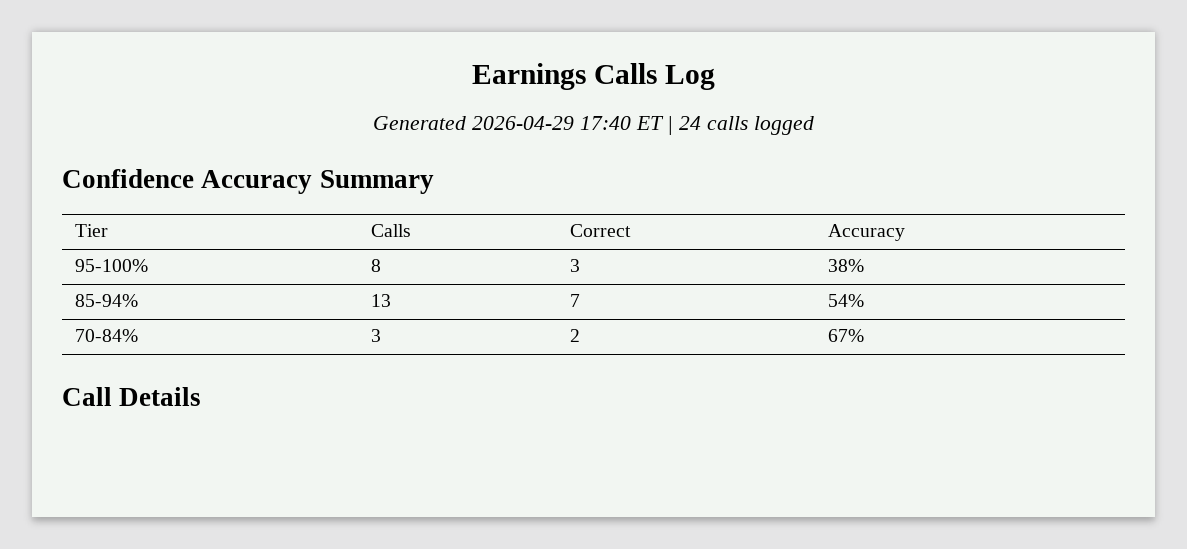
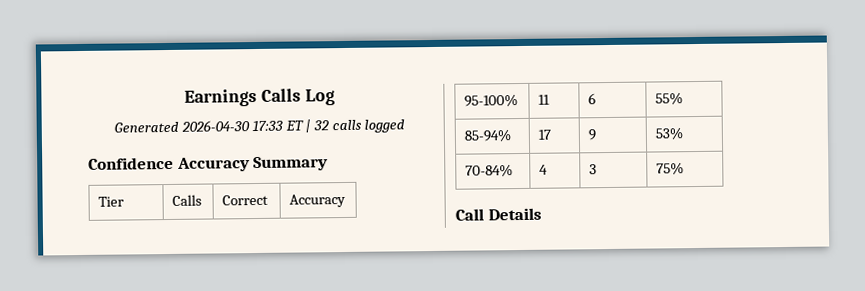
- Generated 2026-04-29 17:40 ET | 24 calls logged
+ Generated 2026-04-30 17:33 ET | 32 calls logged
- 95-100% | 8 | 3 | 38%
- 85-94% | 13 | 7 | 54%
- 70-84% | 3 | 2 | 67%
+ 95-100% | 11 | 6 | 55%
+ 85-94% | 17 | 9 | 53%
+ 70-84% | 4 | 3 | 75%

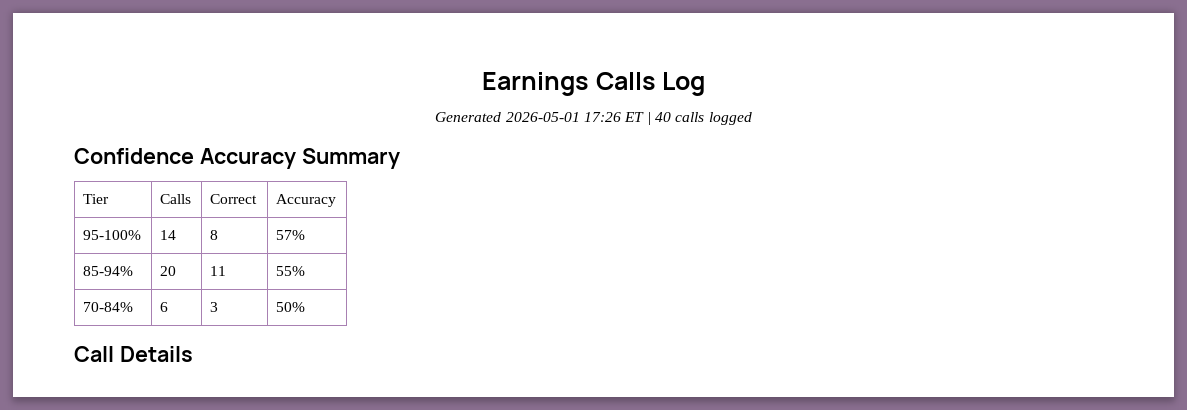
- Generated 2026-04-30 17:33 ET | 32 calls logged
+ Generated 2026-05-01 17:26 ET | 40 calls logged
- 95-100% | 11 | 6 | 55%
- 85-94% | 17 | 9 | 53%
- 70-84% | 4 | 3 | 75%
+ 95-100% | 14 | 8 | 57%
+ 85-94% | 20 | 11 | 55%
+ 70-84% | 6 | 3 | 50%

